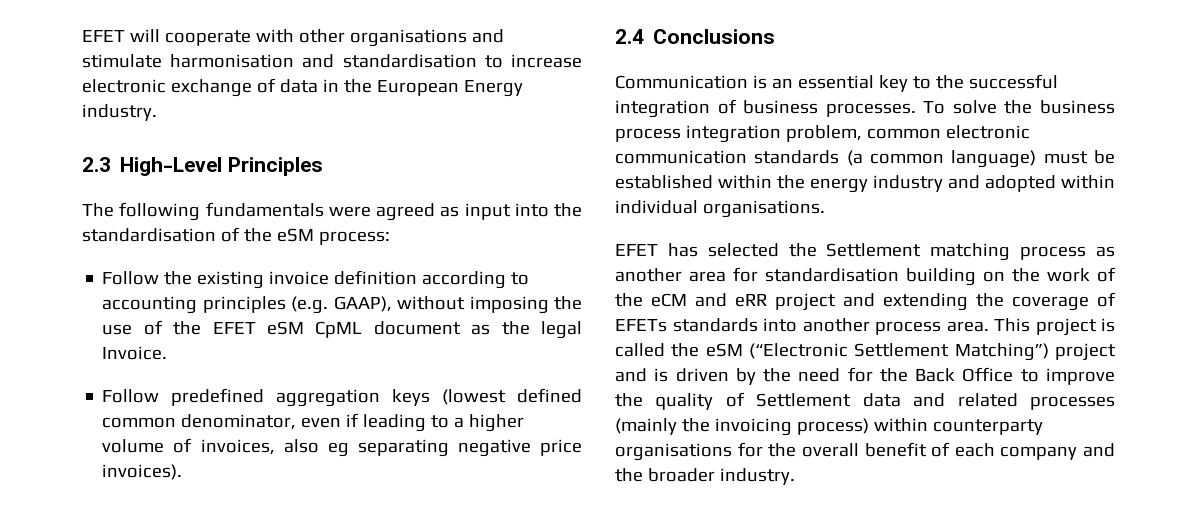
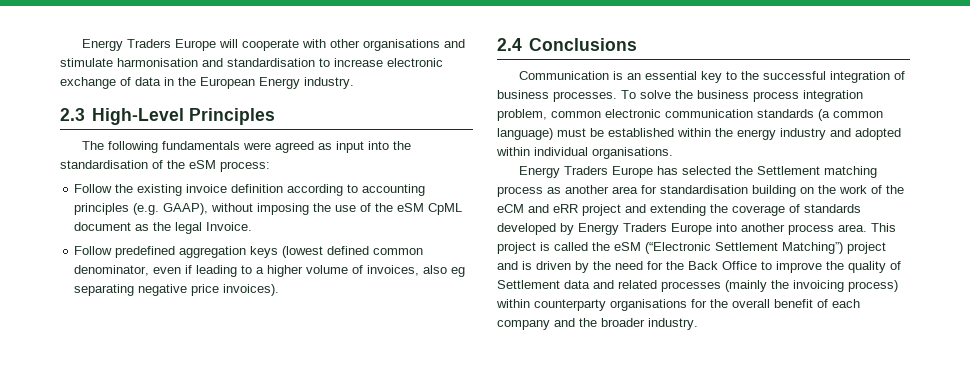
- EFET will cooperate with other organisations and stimulate harmonisation and standardisation to increase electronic exchange of data in the European Energy industry.
+ Energy Traders Europe will cooperate with other organisations and stimulate harmonisation and standardisation to increase electronic exchange of data in the European Energy industry.
- Follow the existing invoice definition according to accounting principles (e.g. GAAP), without imposing the use of the EFET eSM CpML document as the legal Invoice.
+ Follow the existing invoice definition according to accounting principles (e.g. GAAP), without imposing the use of the eSM CpML document as the legal Invoice.
- EFET has selected the Settlement matching process as another area for standardisation building on the work of the eCM and eRR project and extending the coverage of EFETs standards into another process area.
+ Energy Traders Europe has selected the Settlement matching process as another area for standardisation building on the work of the eCM and eRR project and extending the coverage of standards developed by Energy Traders Europe into another process area.

